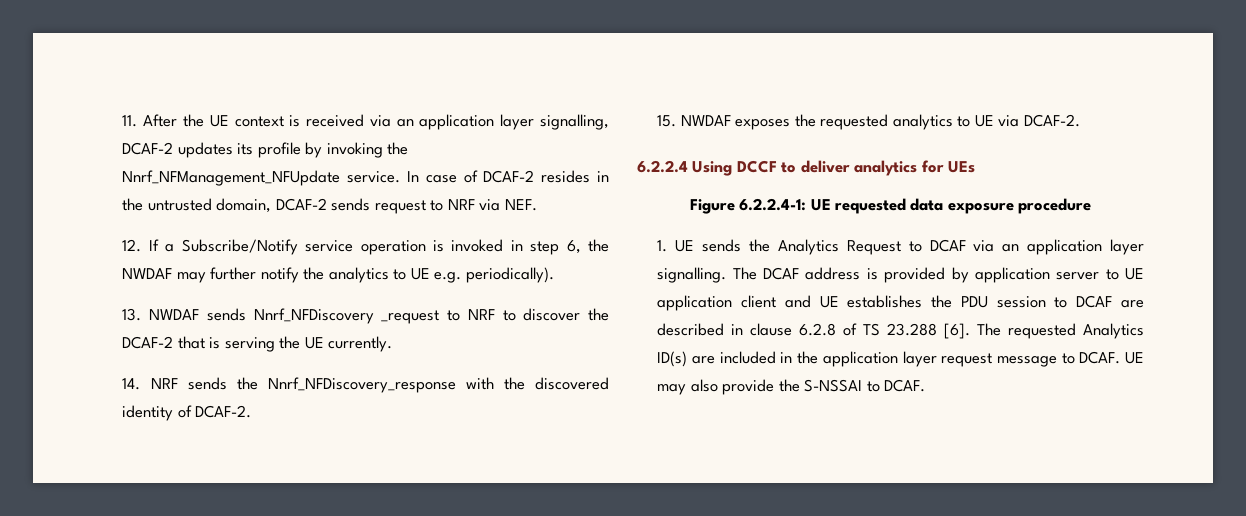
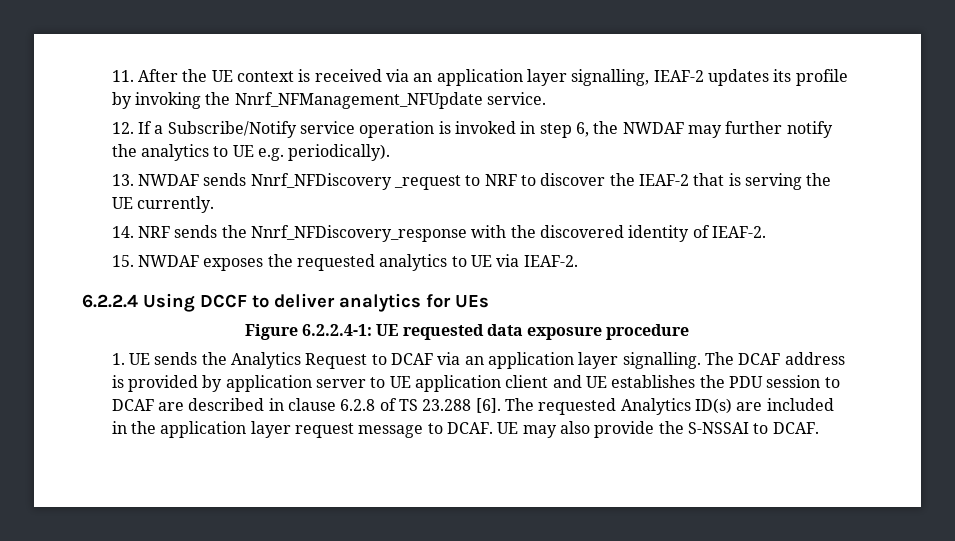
- 11. After the UE context is received via an application layer signalling, DCAF-2 updates its profile by invoking the Nnrf_NFManagement_NFUpdate service. In case of DCAF-2 resides in the untrusted domain, DCAF-2 sends request to NRF via NEF.
+ 11. After the UE context is received via an application layer signalling, IEAF-2 updates its profile by invoking the Nnrf_NFManagement_NFUpdate service.
- 13. NWDAF sends Nnrf_NFDiscovery _request to NRF to discover the DCAF-2 that is serving the UE currently.
+ 13. NWDAF sends Nnrf_NFDiscovery _request to NRF to discover the IEAF-2 that is serving the UE currently.
- 14. NRF sends the Nnrf_NFDiscovery_response with the discovered identity of DCAF-2.
+ 14. NRF sends the Nnrf_NFDiscovery_response with the discovered identity of IEAF-2.
- 15. NWDAF exposes the requested analytics to UE via DCAF-2.
+ 15. NWDAF exposes the requested analytics to UE via IEAF-2.

